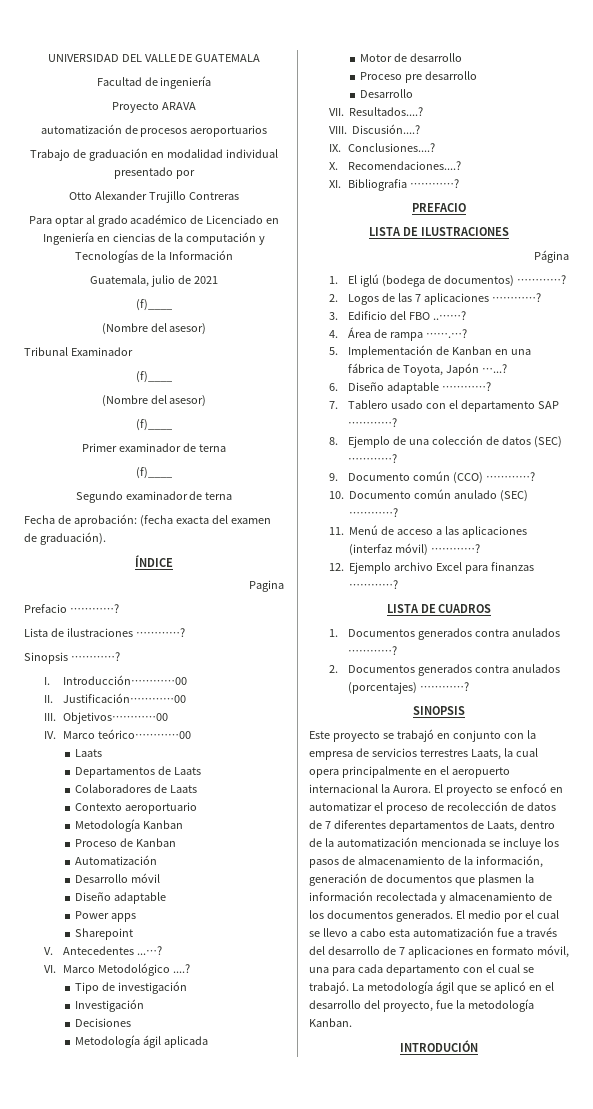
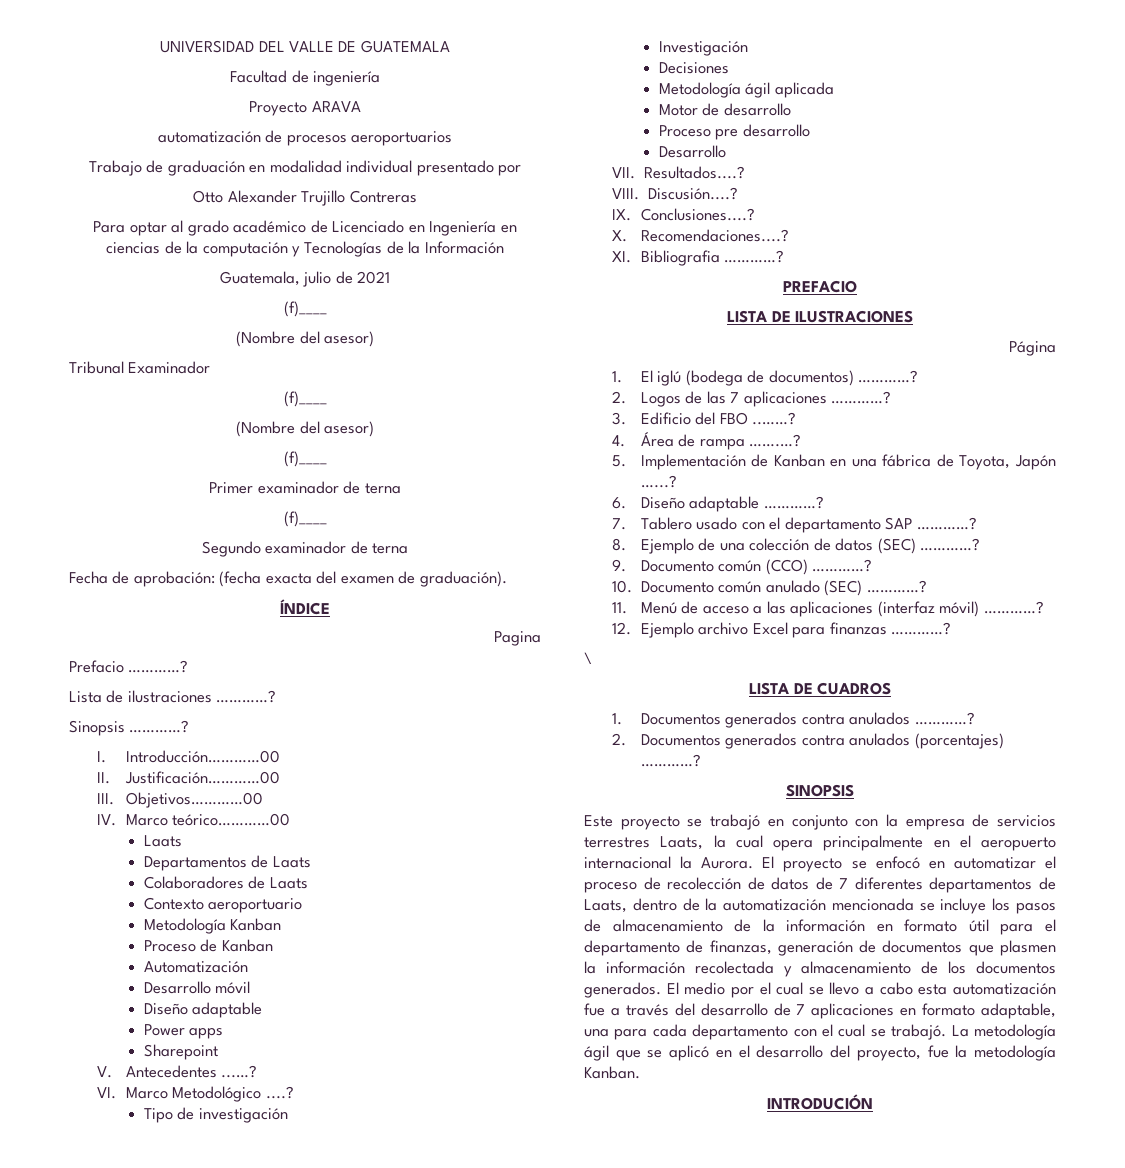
+ \
- El proyecto se enfocó en automatizar el proceso de recolección de datos de 7 diferentes departamentos de Laats, dentro de la automatización mencionada se incluye los pasos de almacenamiento de la información, generación de documentos que plasmen la información recolectada y almacenamiento de los documentos generados.
+ El proyecto se enfocó en automatizar el proceso de recolección de datos de 7 diferentes departamentos de Laats, dentro de la automatización mencionada se incluye los pasos de almacenamiento de la información en formato útil para el departamento de finanzas, generación de documentos que plasmen la información recolectada y almacenamiento de los documentos generados.
- El medio por el cual se llevo a cabo esta automatización fue a través del desarrollo de 7 aplicaciones en formato móvil, una para cada departamento con el cual se trabajó.
+ El medio por el cual se llevo a cabo esta automatización fue a través del desarrollo de 7 aplicaciones en formato adaptable, una para cada departamento con el cual se trabajó.

